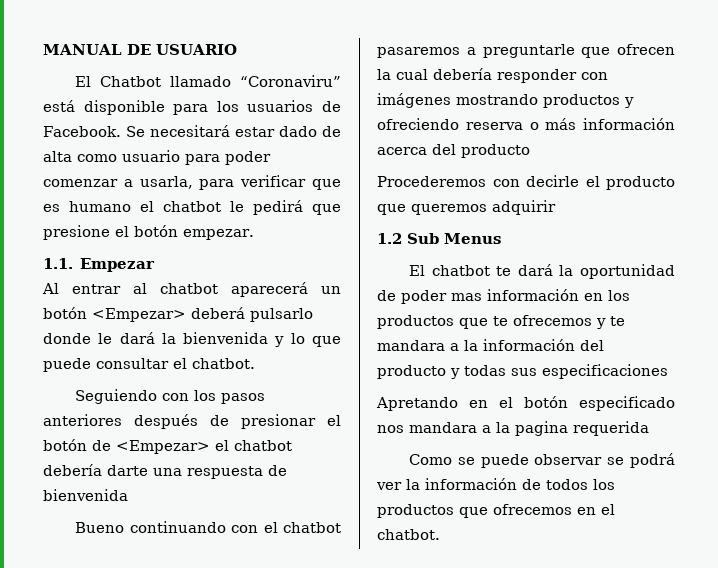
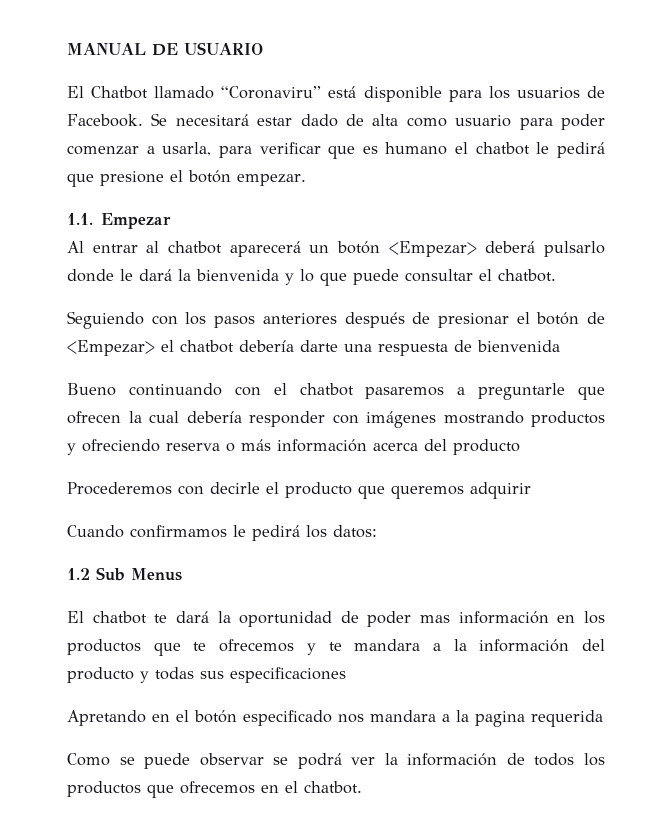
+ Cuando confirmamos le pedirá los datos:

